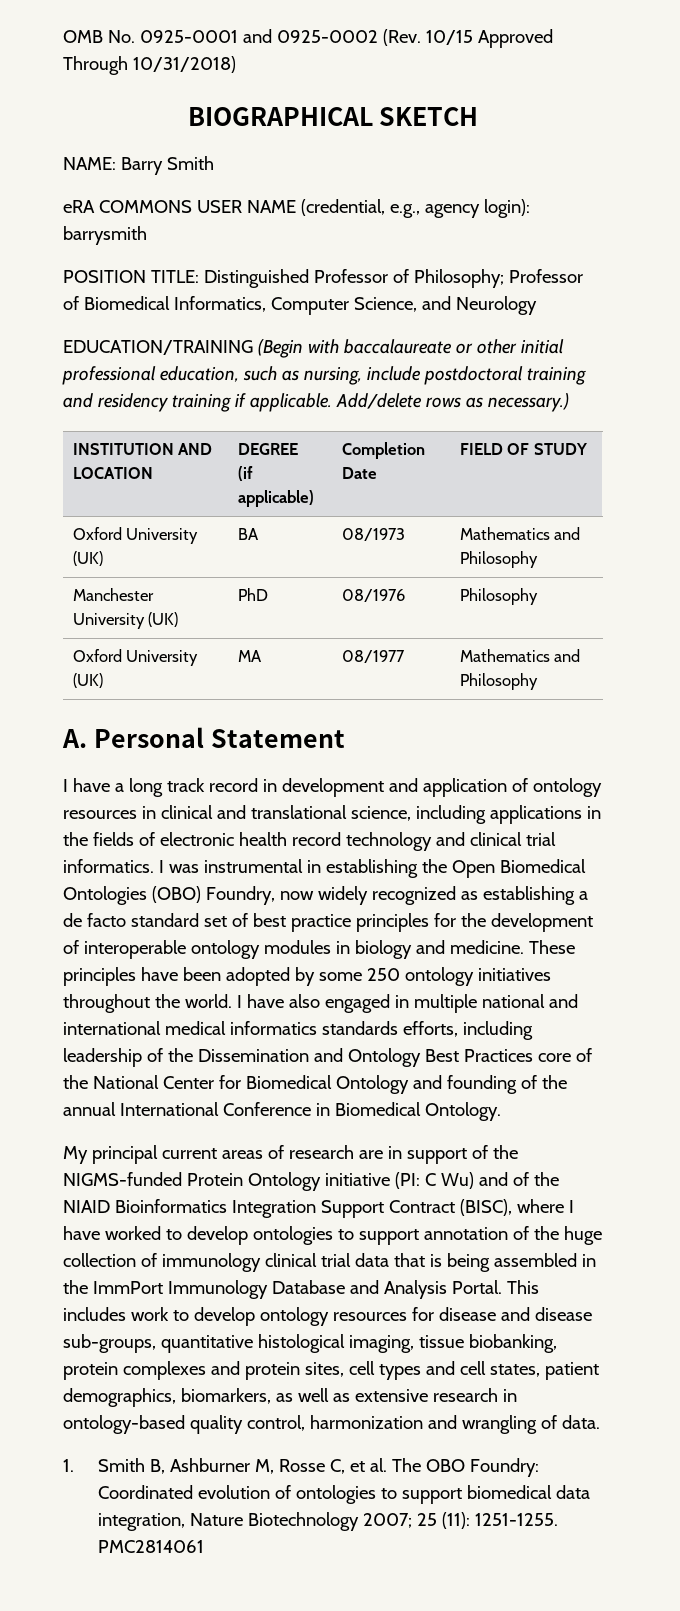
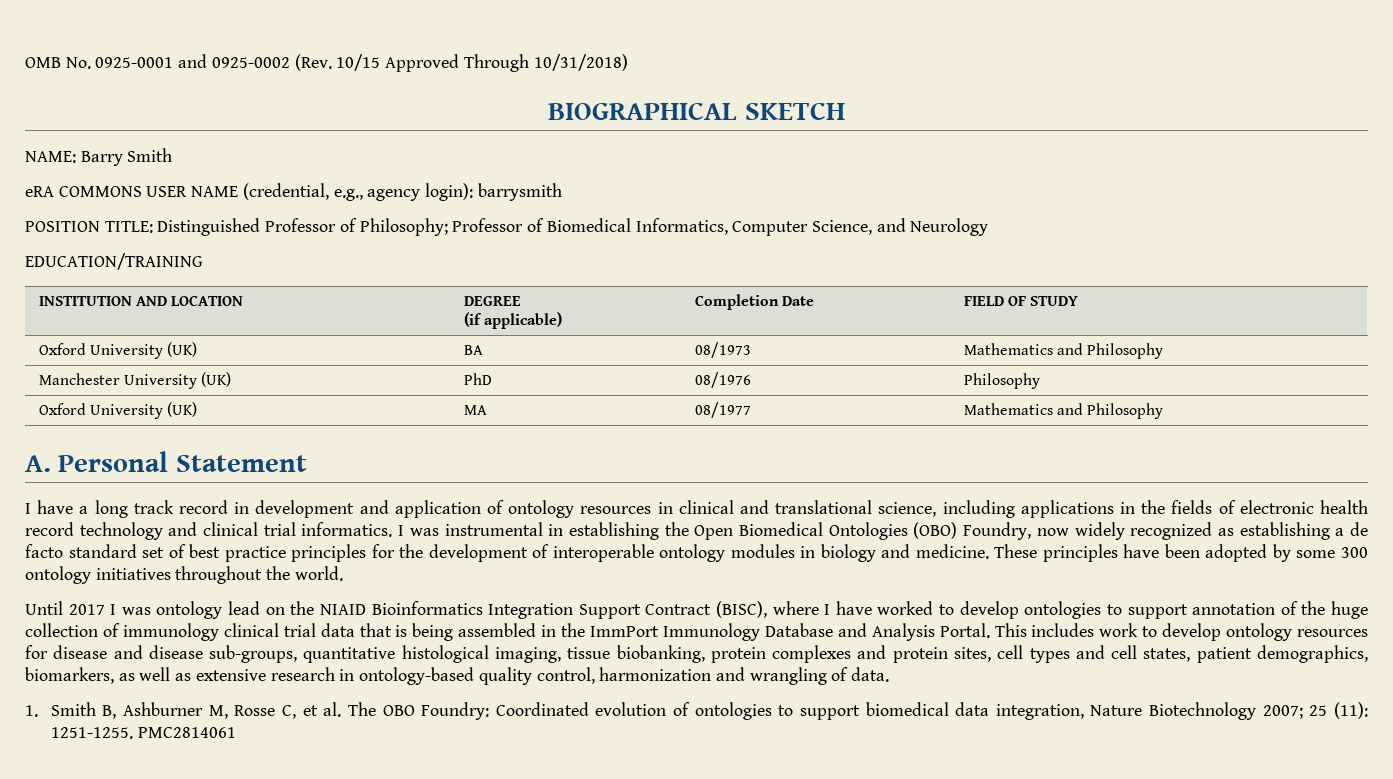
- EDUCATION/TRAINING (Begin with baccalaureate or other initial professional education, such as nursing, include postdoctoral training and residency training if applicable. Add/delete rows as necessary.)
+ EDUCATION/TRAINING
- These principles have been adopted by some 250 ontology initiatives throughout the world. I have also engaged in multiple national and international medical informatics standards efforts, including leadership of the Dissemination and Ontology Best Practices core of the National Center for Biomedical Ontology and founding of the annual International Conference in Biomedical Ontology.
- My principal current areas of research are in support of the NIGMS-funded Protein Ontology initiative (PI: C Wu) and of the NIAID Bioinformatics Integration Support Contract (BISC), where I have worked to develop ontologies to support annotation of the huge collection of immunology clinical trial data that is being assembled in the ImmPort Immunology Database and Analysis Portal.
+ These principles have been adopted by some 300 ontology initiatives throughout the world.
+ Until 2017 I was ontology lead on the NIAID Bioinformatics Integration Support Contract (BISC), where I have worked to develop ontologies to support annotation of the huge collection of immunology clinical trial data that is being assembled in the ImmPort Immunology Database and Analysis Portal.

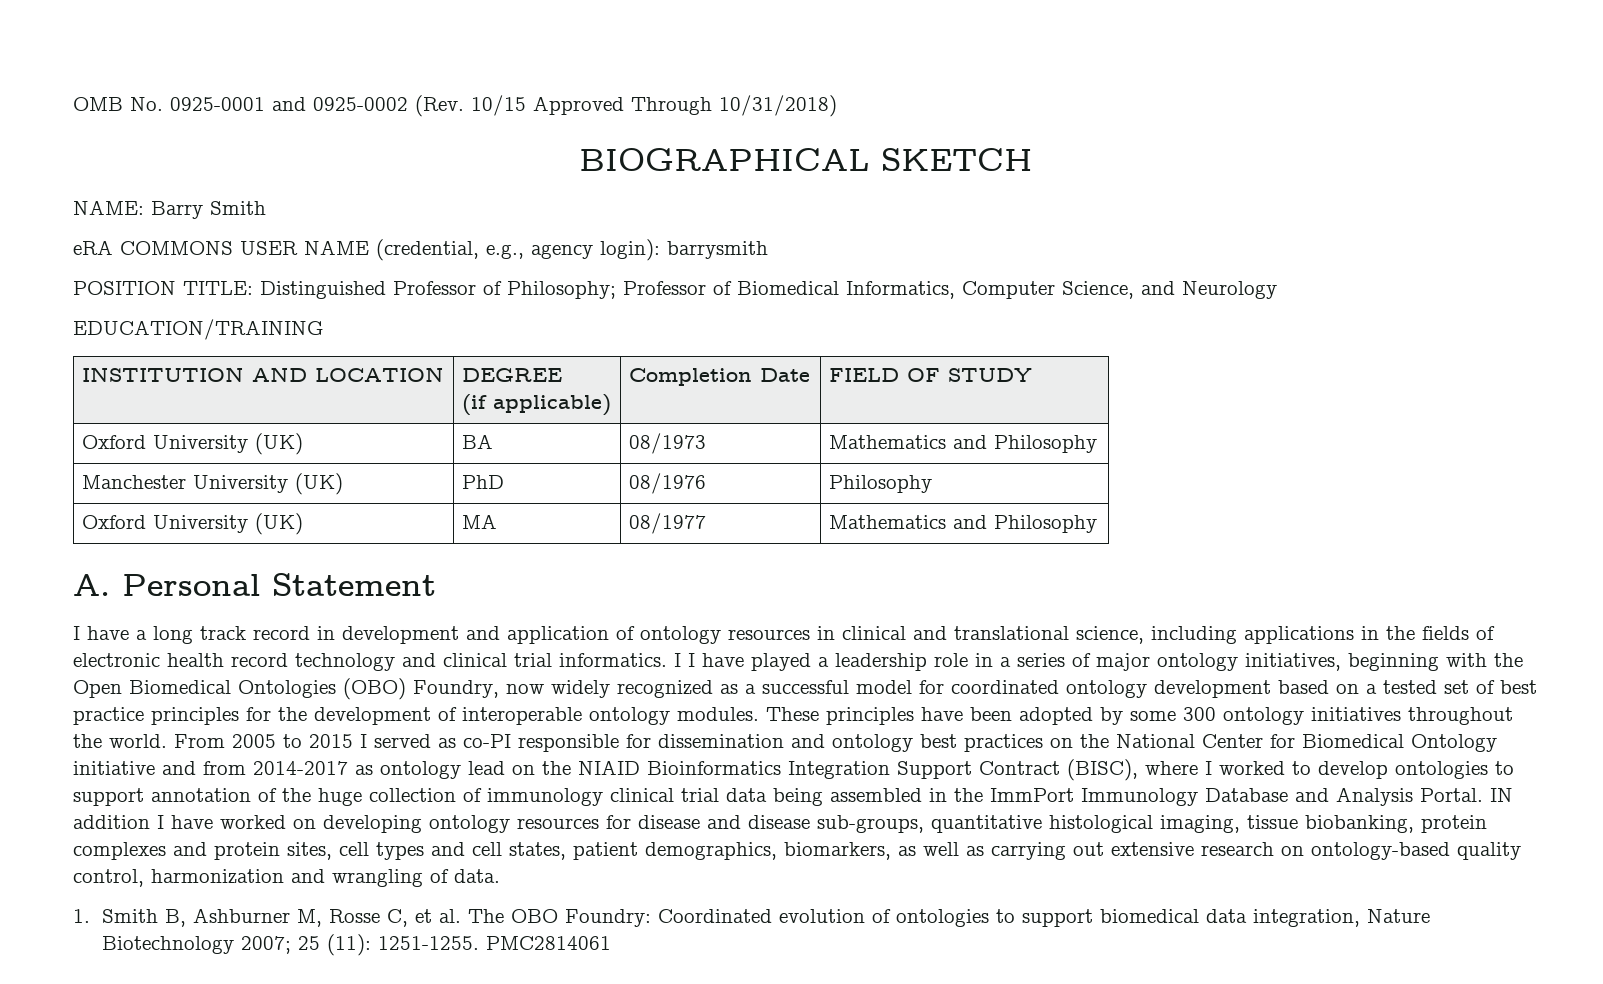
- I was instrumental in establishing the Open Biomedical Ontologies (OBO) Foundry, now widely recognized as establishing a de facto standard set of best practice principles for the development of interoperable ontology modules in biology and medicine.
+ I I have played a leadership role in a series of major ontology initiatives, beginning with the Open Biomedical Ontologies (OBO) Foundry, now widely recognized as a successful model for coordinated ontology development based on a tested set of best practice principles for the development of interoperable ontology modules.
- These principles have been adopted by some 300 ontology initiatives throughout the world.
- Until 2017 I was ontology lead on the NIAID Bioinformatics Integration Support Contract (BISC), where I have worked to develop ontologies to support annotation of the huge collection of immunology clinical trial data that is being assembled in the ImmPort Immunology Database and Analysis Portal.
+ These principles have been adopted by some 300 ontology initiatives throughout the world. From 2005 to 2015 I served as co-PI responsible for dissemination and ontology best practices on the National Center for Biomedical Ontology initiative and from 2014-2017 as ontology lead on the NIAID Bioinformatics Integration Support Contract (BISC), where I worked to develop ontologies to support annotation of the huge collection of immunology clinical trial data being assembled in the ImmPort Immunology Database and Analysis Portal.
- This includes work to develop ontology resources for disease and disease sub-groups, quantitative histological imaging, tissue biobanking, protein complexes and protein sites, cell types and cell states, patient demographics, biomarkers, as well as extensive research in ontology-based quality control, harmonization and wrangling of data.
+ IN addition I have worked on developing ontology resources for disease and disease sub-groups, quantitative histological imaging, tissue biobanking, protein complexes and protein sites, cell types and cell states, patient demographics, biomarkers, as well as carrying out extensive research on ontology-based quality control, harmonization and wrangling of data.

